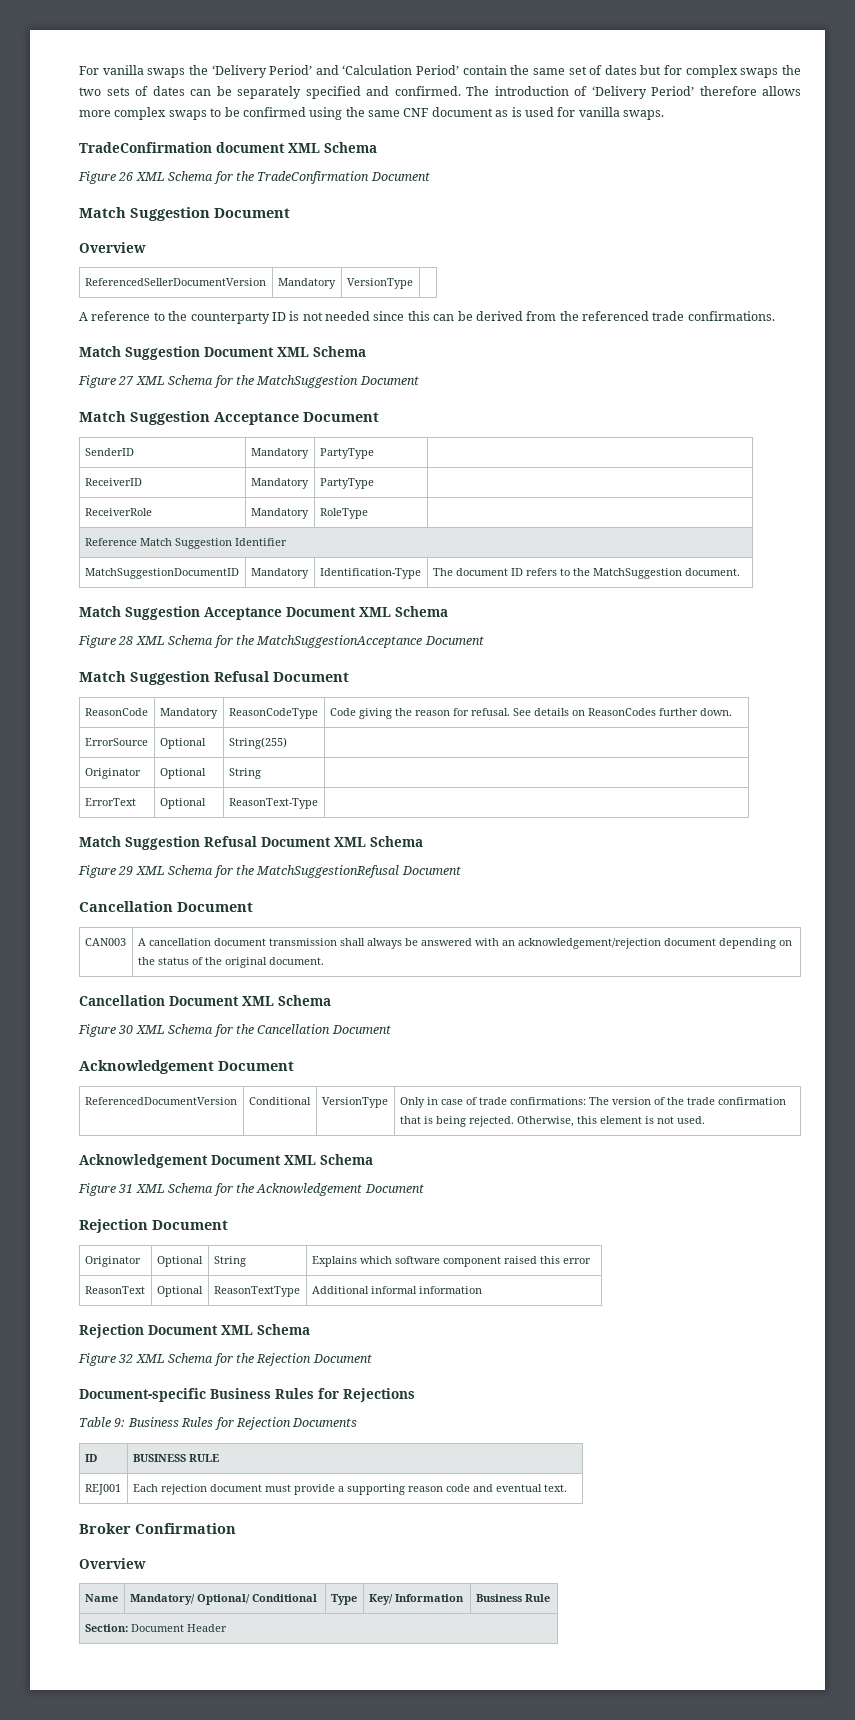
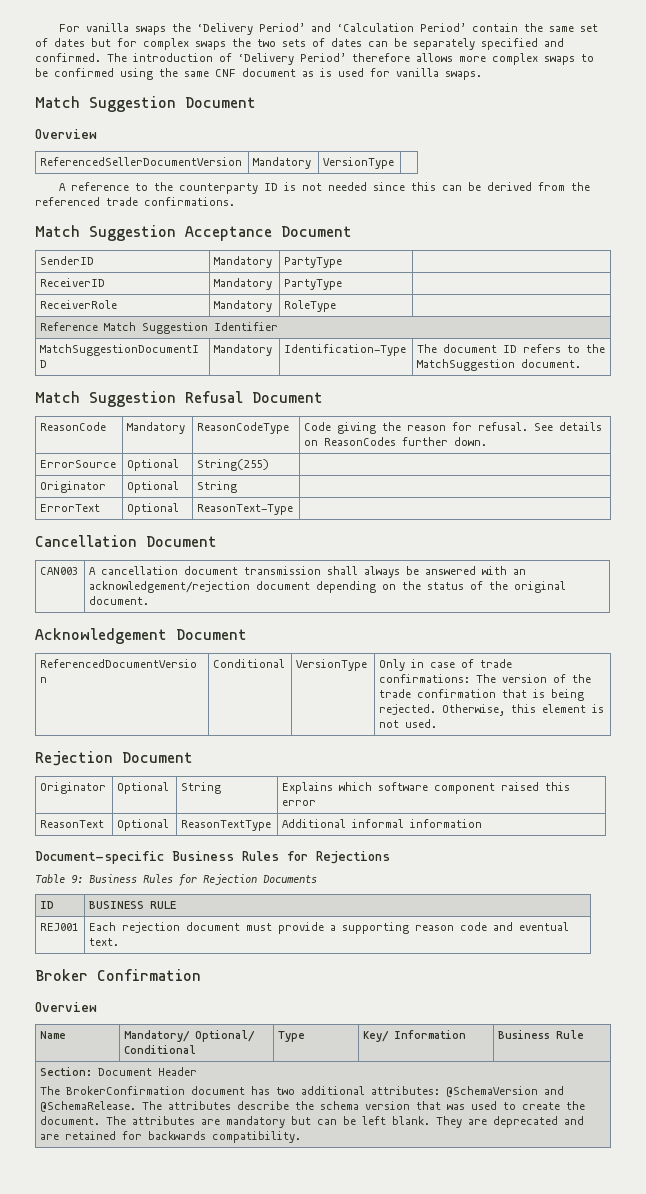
- TradeConfirmation document XML Schema
- Figure 26 XML Schema for the TradeConfirmation Document
- Match Suggestion Document XML Schema
- Figure 27 XML Schema for the MatchSuggestion Document
- Match Suggestion Acceptance Document XML Schema
- Figure 28 XML Schema for the MatchSuggestionAcceptance Document
- Match Suggestion Refusal Document XML Schema
- Figure 29 XML Schema for the MatchSuggestionRefusal Document
- Cancellation Document XML Schema
- Figure 30 XML Schema for the Cancellation Document
- Acknowledgement Document XML Schema
- Figure 31 XML Schema for the Acknowledgement Document
- Rejection Document XML Schema
- Figure 32 XML Schema for the Rejection Document
+ The BrokerConfirmation document has two additional attributes: @SchemaVersion and @SchemaRelease. The attributes describe the schema version that was used to create the document. The attributes are mandatory but can be left blank. They are deprecated and are retained for backwards compatibility.

